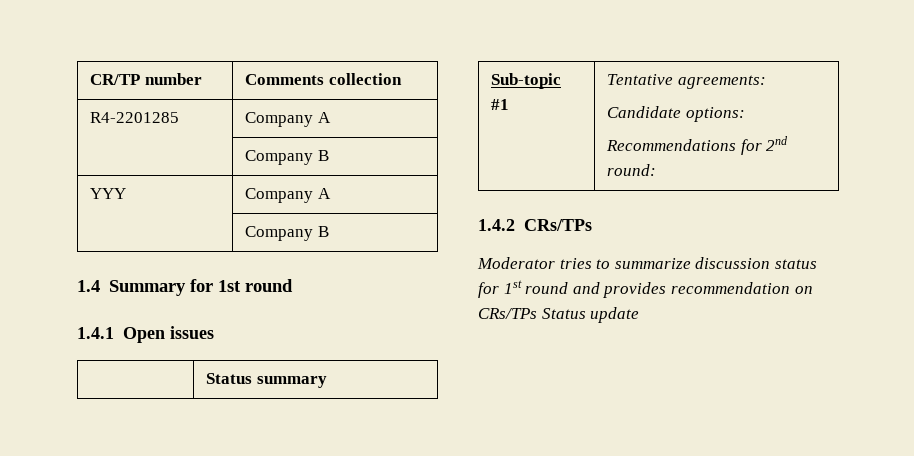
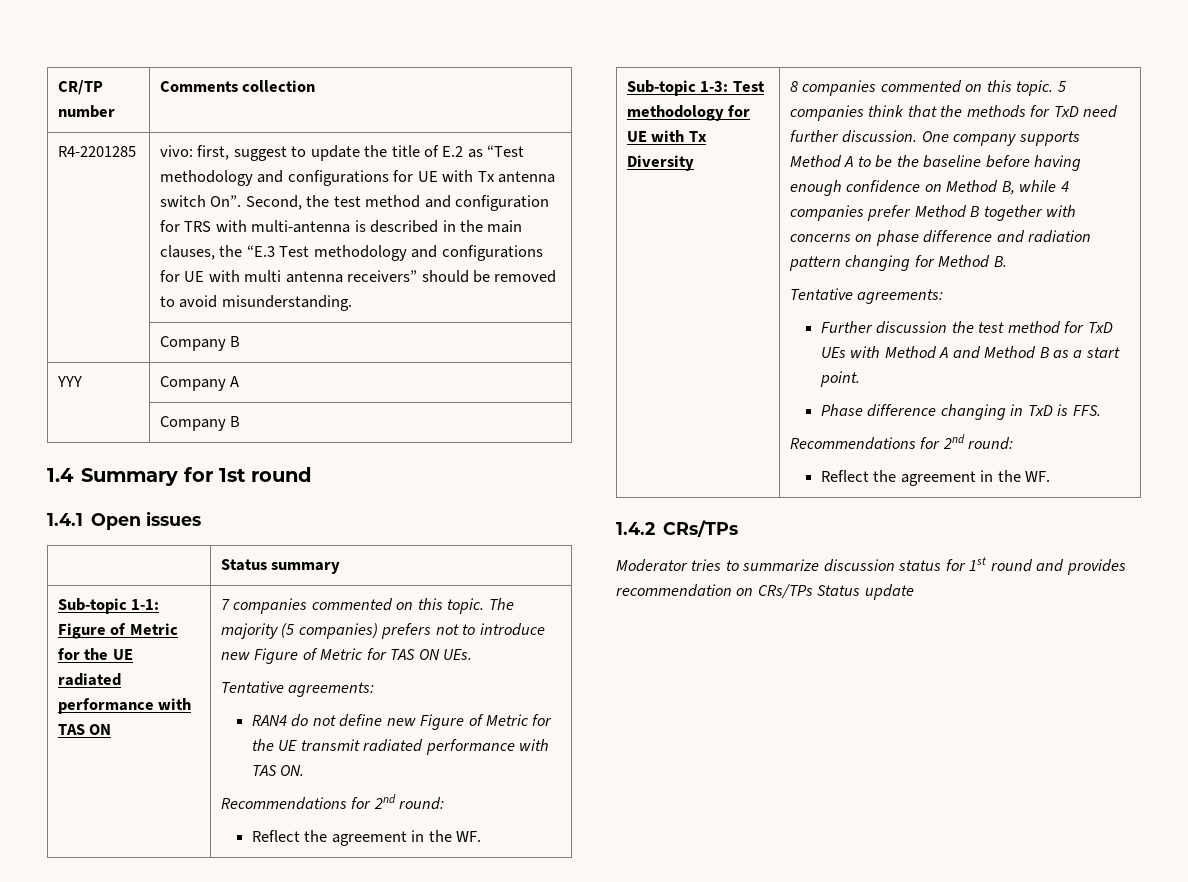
- R4-2201285 | Company A
+ R4-2201285 | vivo: first, suggest to update the title of E.2 as “Test methodology and configurations for UE with Tx antenna switch On”. Second, the test method and configuration for TRS with multi-antenna is described in the main clauses, the “E.3 Test methodology and configurations for UE with multi antenna receivers” should be removed to avoid misunderstanding.
- Sub-topic #1 | Tentative agreements:
- Candidate options:
+ Sub-topic 1-1: Figure of Metric for the UE radiated performance with TAS ON | 7 companies commented on this topic. The majority (5 companies) prefers not to introduce new Figure of Metric for TAS ON UEs.
+ Tentative agreements:
+ RAN4 do not define new Figure of Metric for the UE transmit radiated performance with TAS ON.
  Recommendations for 2nd round:
+ Reflect the agreement in the WF.
+ Sub-topic 1-3: Test methodology for UE with Tx Diversity | 8 companies commented on this topic. 5 companies think that the methods for TxD need further discussion. One company supports Method A to be the baseline before having enough confidence on Method B, while 4 companies prefer Method B together with concerns on phase difference and radiation pattern changing for Method B.
+ Tentative agreements:
+ Further discussion the test method for TxD UEs with Method A and Method B as a start point.
+ Phase difference changing in TxD is FFS.
+ Recommendations for 2nd round:
+ Reflect the agreement in the WF.

